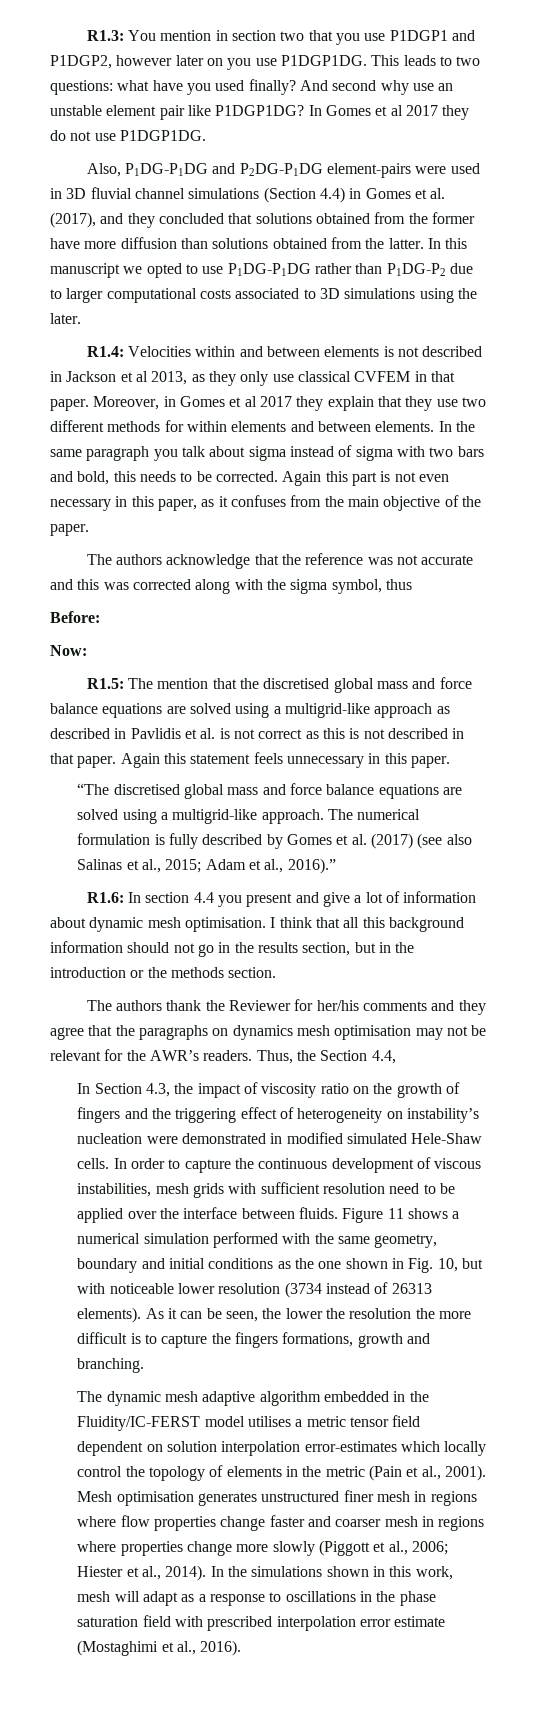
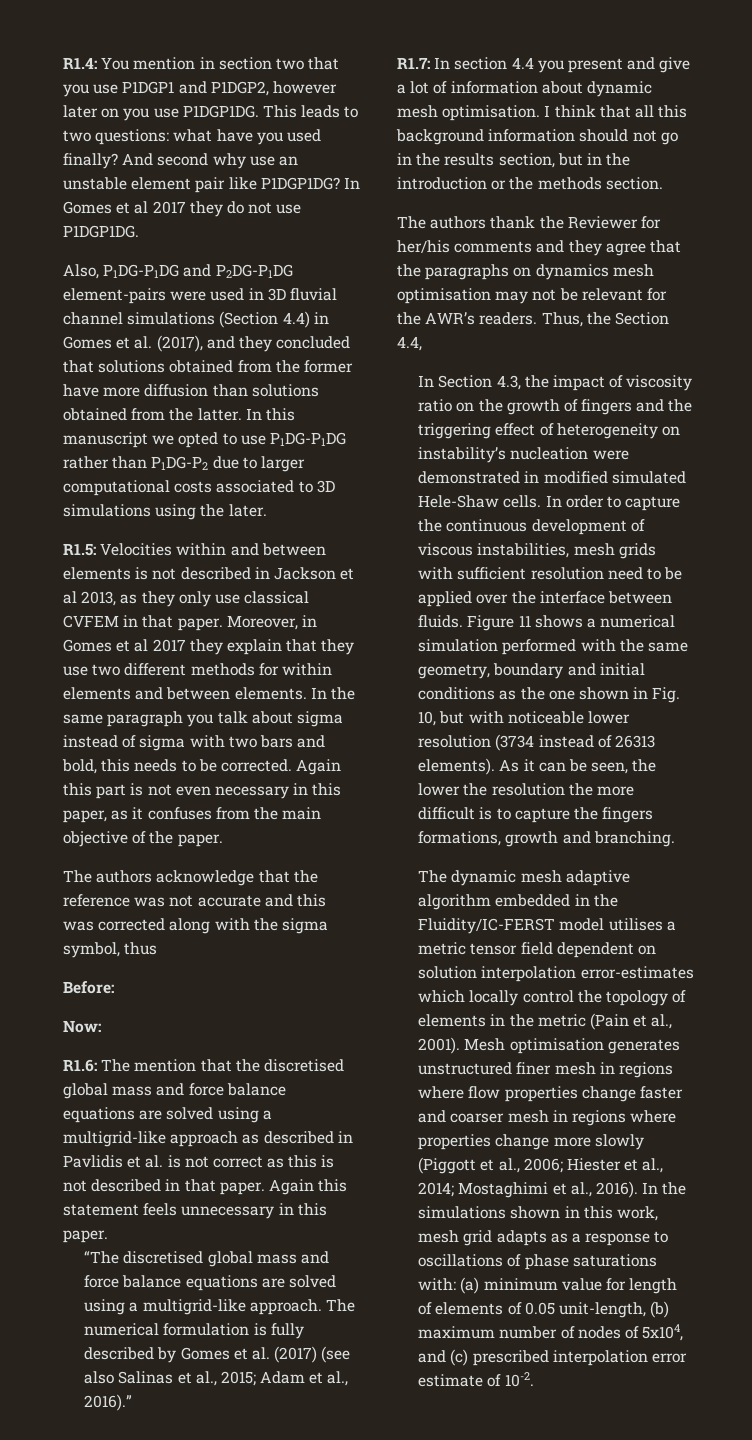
- R1.3: You mention in section two that you use P1DGP1 and P1DGP2, however later on you use P1DGP1DG.
+ R1.4: You mention in section two that you use P1DGP1 and P1DGP2, however later on you use P1DGP1DG.
- R1.4: Velocities within and between elements is not described in Jackson et al 2013, as they only use classical CVFEM in that paper.
+ R1.5: Velocities within and between elements is not described in Jackson et al 2013, as they only use classical CVFEM in that paper.
- R1.5: The mention that the discretised global mass and force balance equations are solved using a multigrid-like approach as described in Pavlidis et al. is not correct as this is not described in that paper.
+ R1.6: The mention that the discretised global mass and force balance equations are solved using a multigrid-like approach as described in Pavlidis et al. is not correct as this is not described in that paper.
- R1.6: In section 4.4 you present and give a lot of information about dynamic mesh optimisation.
+ R1.7: In section 4.4 you present and give a lot of information about dynamic mesh optimisation.
- Mesh optimisation generates unstructured finer mesh in regions where flow properties change faster and coarser mesh in regions where properties change more slowly (Piggott et al., 2006; Hiester et al., 2014).
+ Mesh optimisation generates unstructured finer mesh in regions where flow properties change faster and coarser mesh in regions where properties change more slowly (Piggott et al., 2006; Hiester et al., 2014; Mostaghimi et al., 2016).
- In the simulations shown in this work, mesh will adapt as a response to oscillations in the phase saturation field with prescribed interpolation error estimate (Mostaghimi et al., 2016).
+ In the simulations shown in this work, mesh grid adapts as a response to oscillations of phase saturations with: (a) minimum value for length of elements of 0.05 unit-length, (b) maximum number of nodes of 5x104, and (c) prescribed interpolation error estimate of 10-2.

